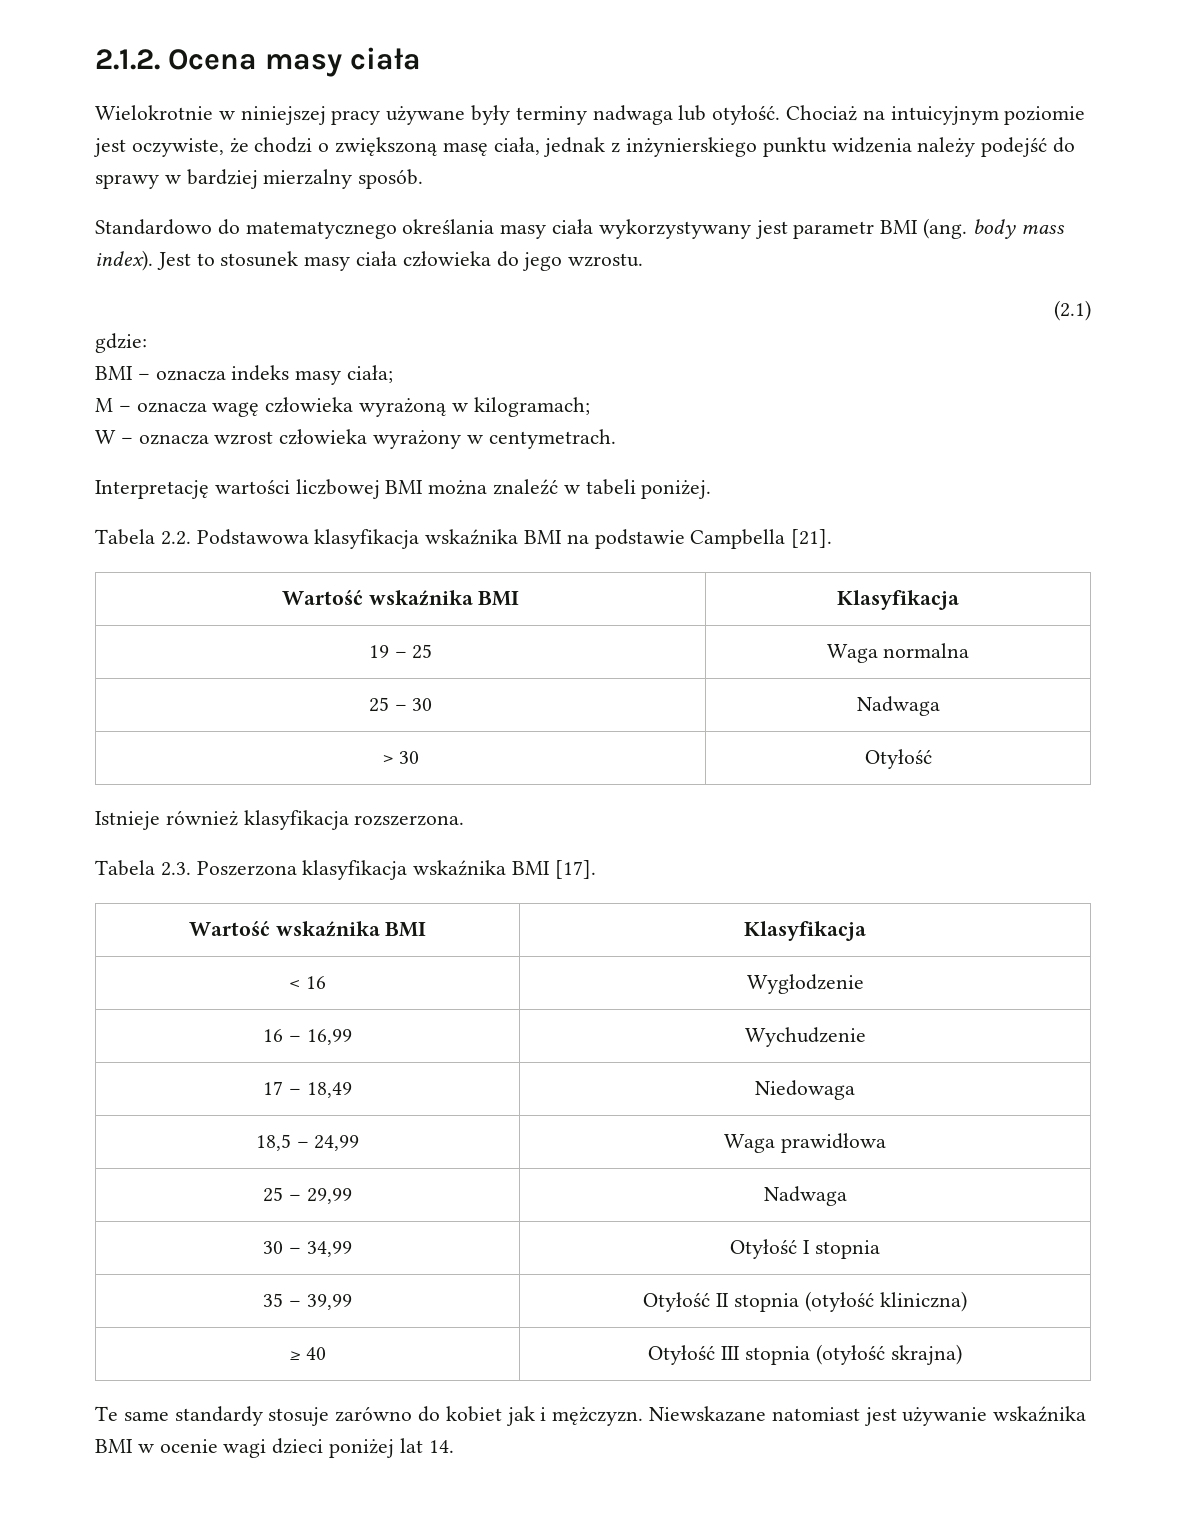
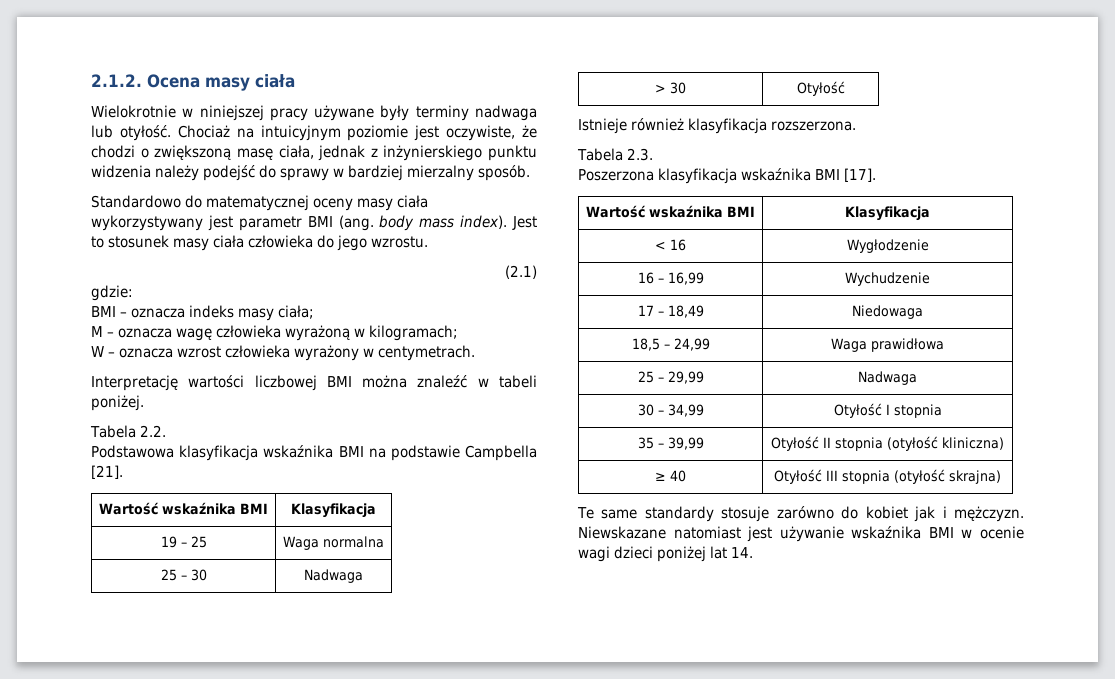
- Standardowo do matematycznego określania masy ciała wykorzystywany jest parametr BMI (ang. body mass index).
+ Standardowo do matematycznej oceny masy ciała wykorzystywany jest parametr BMI (ang. body mass index).
- Tabela 2.2. Podstawowa klasyfikacja wskaźnika BMI na podstawie Campbella [21].
+ Tabela 2.2.
+ Podstawowa klasyfikacja wskaźnika BMI na podstawie Campbella [21].
- Tabela 2.3. Poszerzona klasyfikacja wskaźnika BMI [17].
+ Tabela 2.3.
+ Poszerzona klasyfikacja wskaźnika BMI [17].

